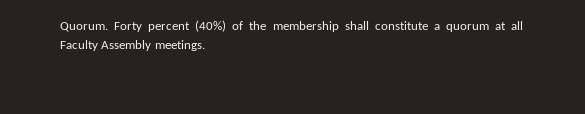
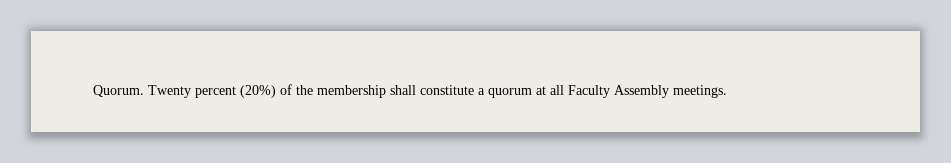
- Forty percent (40%) of the membership shall constitute a quorum at all Faculty Assembly meetings.
+ Twenty percent (20%) of the membership shall constitute a quorum at all Faculty Assembly meetings.

